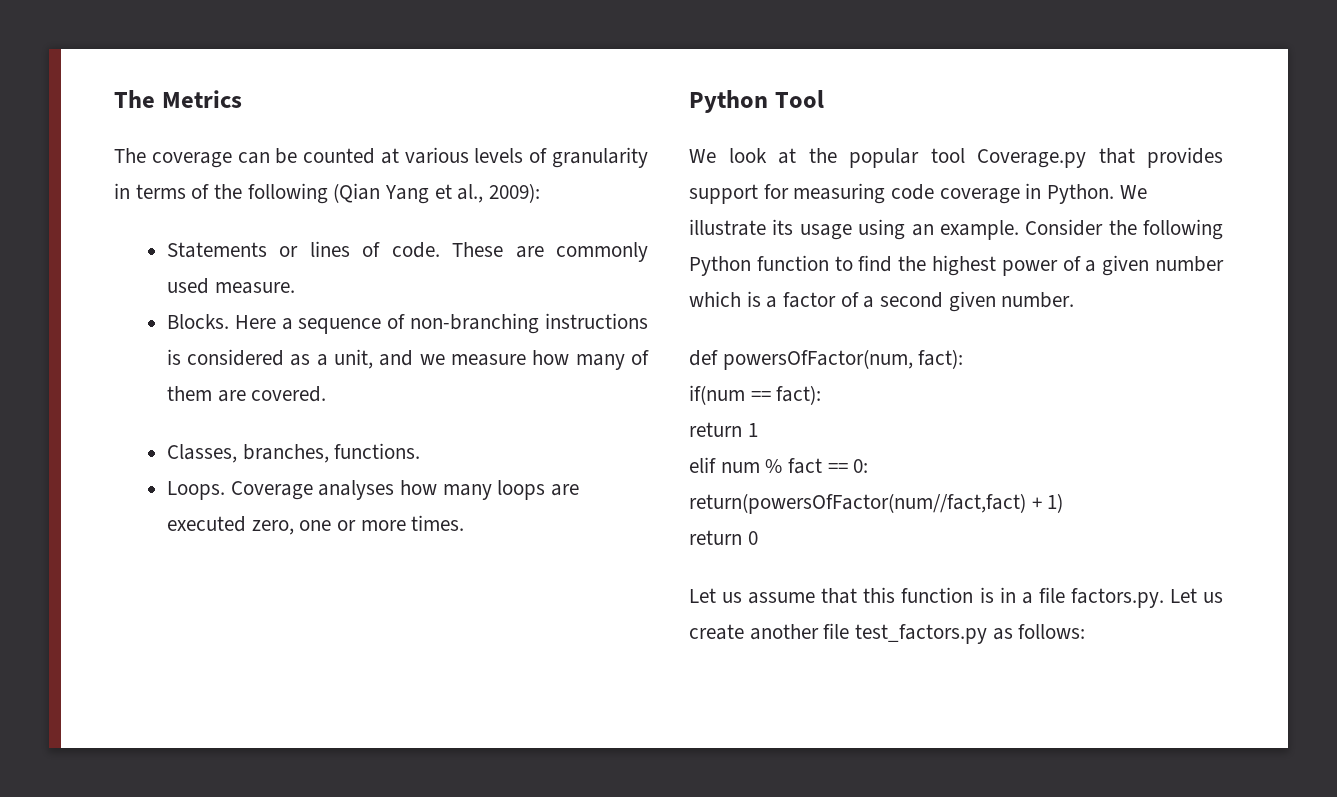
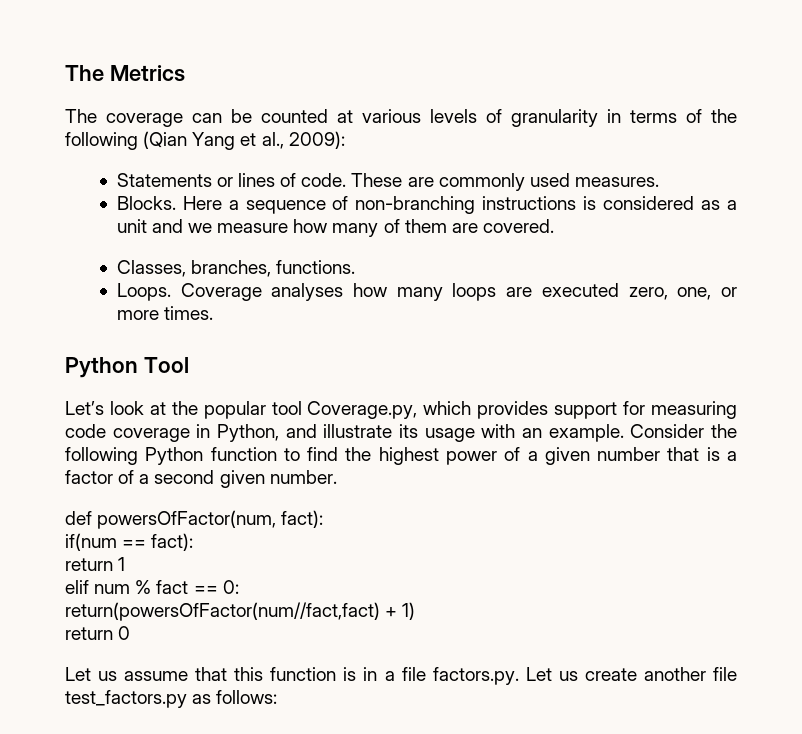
- These are commonly used measure.
+ These are commonly used measures.
- Here a sequence of non-branching instructions is considered as a unit, and we measure how many of them are covered.
+ Here a sequence of non-branching instructions is considered as a unit and we measure how many of them are covered.
- Coverage analyses how many loops are executed zero, one or more times.
+ Coverage analyses how many loops are executed zero, one, or more times.
- We look at the popular tool Coverage.py that provides support for measuring code coverage in Python. We illustrate its usage using an example.
+ Let’s look at the popular tool Coverage.py, which provides support for measuring code coverage in Python, and illustrate its usage with an example.
- Consider the following Python function to find the highest power of a given number which is a factor of a second given number.
+ Consider the following Python function to find the highest power of a given number that is a factor of a second given number.

